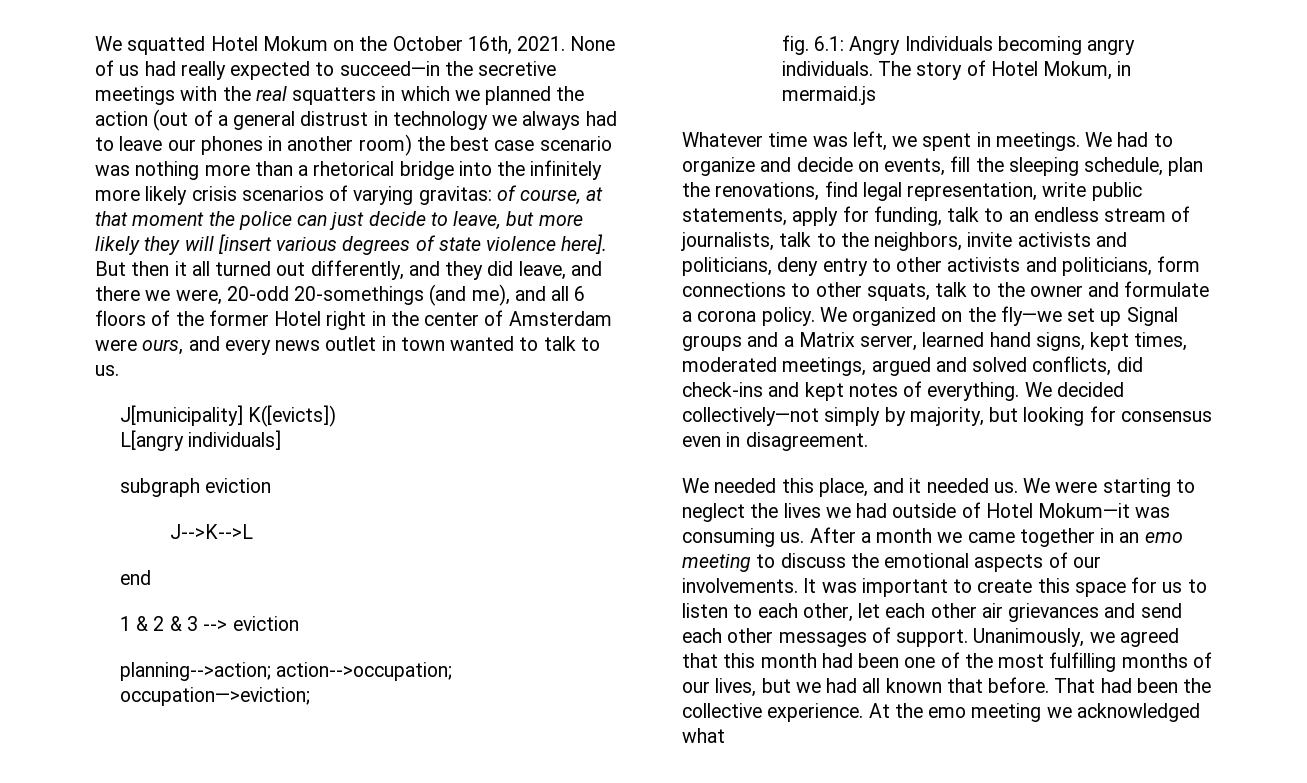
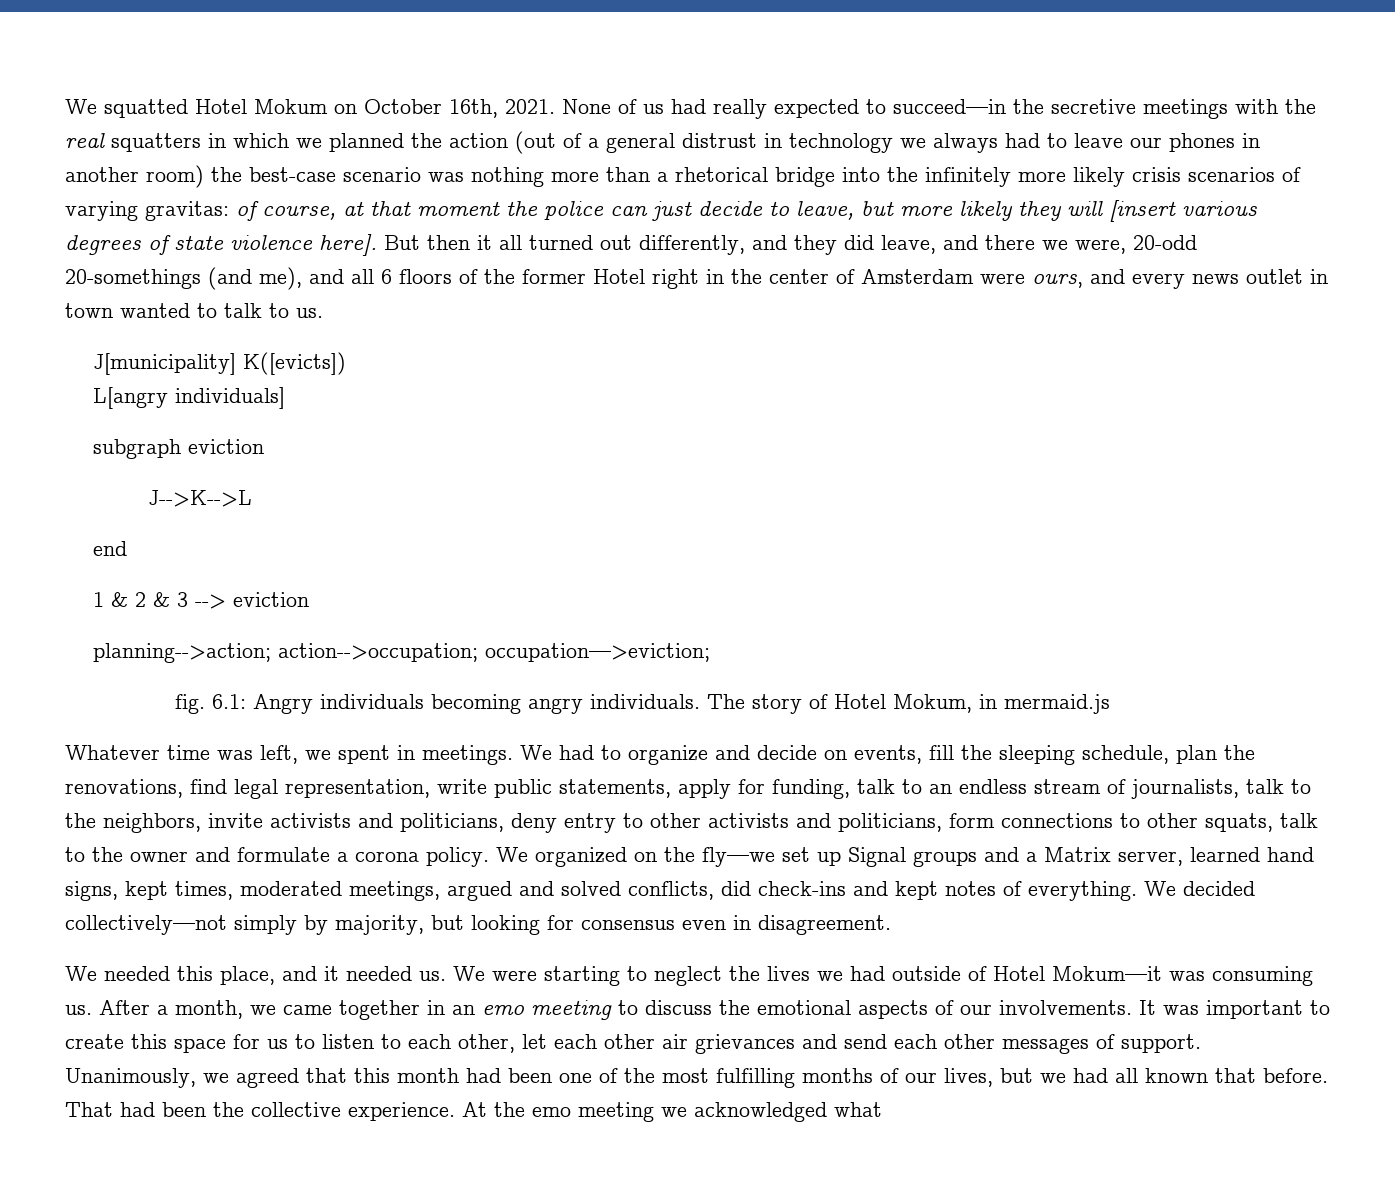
- We squatted Hotel Mokum on the October 16th, 2021.
+ We squatted Hotel Mokum on October 16th, 2021.
- None of us had really expected to succeed—in the secretive meetings with the real squatters in which we planned the action (out of a general distrust in technology we always had to leave our phones in another room) the best case scenario was nothing more than a rhetorical bridge into the infinitely more likely crisis scenarios of varying gravitas:
+ None of us had really expected to succeed—in the secretive meetings with the real squatters in which we planned the action (out of a general distrust in technology we always had to leave our phones in another room) the best-case scenario was nothing more than a rhetorical bridge into the infinitely more likely crisis scenarios of varying gravitas:
- fig. 6.1: Angry Individuals becoming angry individuals.
+ fig. 6.1: Angry individuals becoming angry individuals.
- After a month we came together in an emo meeting to discuss the emotional aspects of our involvements.
+ After a month, we came together in an emo meeting to discuss the emotional aspects of our involvements.

